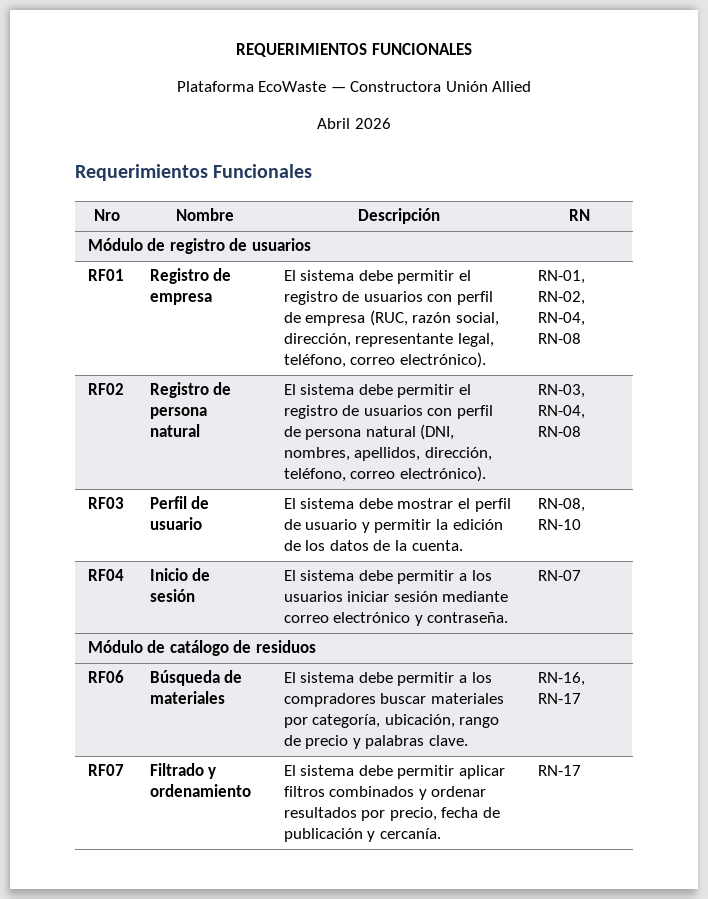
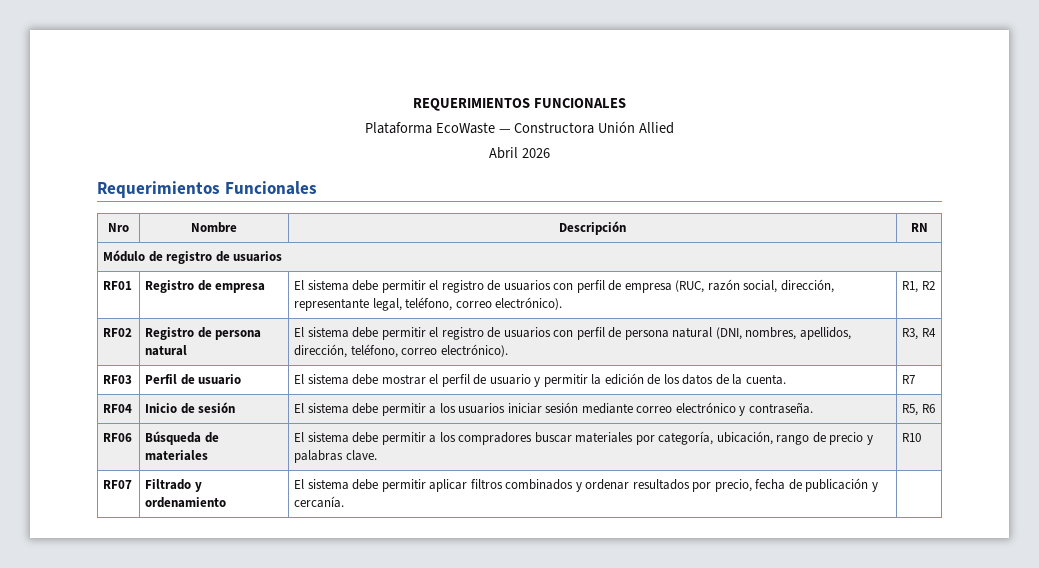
- RF01 | Registro de empresa | El sistema debe permitir el registro de usuarios con perfil de empresa (RUC, razón social, dirección, representante legal, teléfono, correo electrónico). | RN-01, RN-02, RN-04, RN-08
+ RF01 | Registro de empresa | El sistema debe permitir el registro de usuarios con perfil de empresa (RUC, razón social, dirección, representante legal, teléfono, correo electrónico). | R1, R2
- RF02 | Registro de persona natural | El sistema debe permitir el registro de usuarios con perfil de persona natural (DNI, nombres, apellidos, dirección, teléfono, correo electrónico). | RN-03, RN-04, RN-08
+ RF02 | Registro de persona natural | El sistema debe permitir el registro de usuarios con perfil de persona natural (DNI, nombres, apellidos, dirección, teléfono, correo electrónico). | R3, R4
- RF03 | Perfil de usuario | El sistema debe mostrar el perfil de usuario y permitir la edición de los datos de la cuenta. | RN-08, RN-10
+ RF03 | Perfil de usuario | El sistema debe mostrar el perfil de usuario y permitir la edición de los datos de la cuenta. | R7
- RF04 | Inicio de sesión | El sistema debe permitir a los usuarios iniciar sesión mediante correo electrónico y contraseña. | RN-07
- Módulo de catálogo de residuos
+ RF04 | Inicio de sesión | El sistema debe permitir a los usuarios iniciar sesión mediante correo electrónico y contraseña. | R5, R6
- RF06 | Búsqueda de materiales | El sistema debe permitir a los compradores buscar materiales por categoría, ubicación, rango de precio y palabras clave. | RN-16, RN-17
+ RF06 | Búsqueda de materiales | El sistema debe permitir a los compradores buscar materiales por categoría, ubicación, rango de precio y palabras clave. | R10
- RF07 | Filtrado y ordenamiento | El sistema debe permitir aplicar filtros combinados y ordenar resultados por precio, fecha de publicación y cercanía. | RN-17
+ RF07 | Filtrado y ordenamiento | El sistema debe permitir aplicar filtros combinados y ordenar resultados por precio, fecha de publicación y cercanía. |

